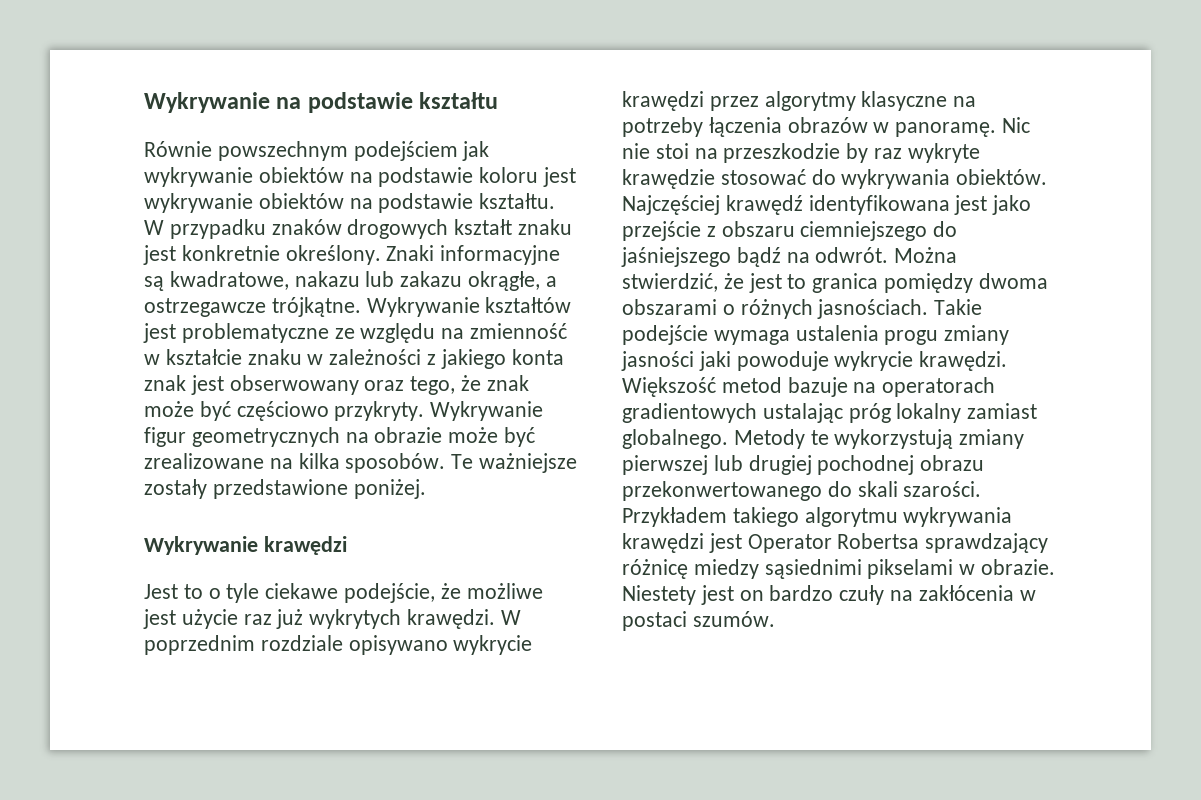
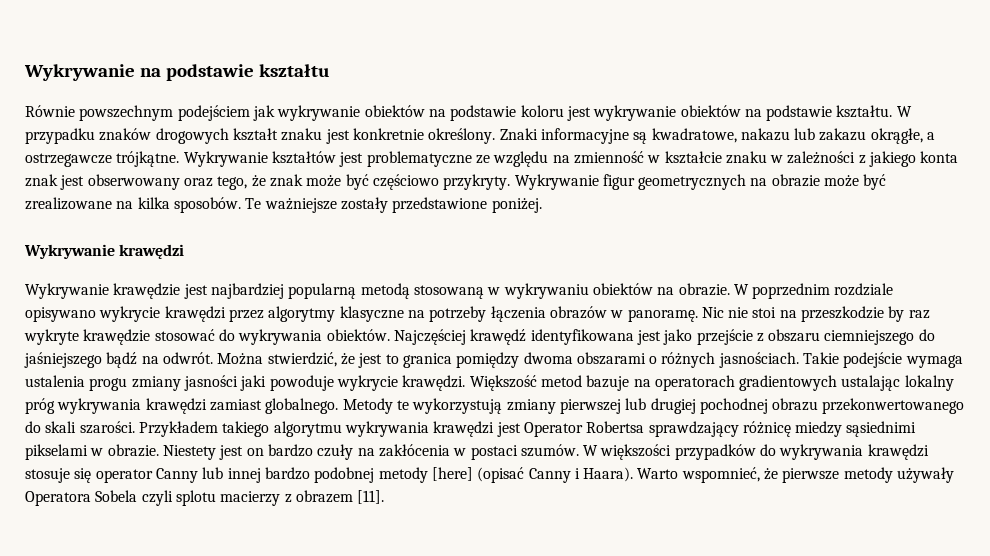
- Jest to o tyle ciekawe podejście, że możliwe jest użycie raz już wykrytych krawędzi.
+ Wykrywanie krawędzie jest najbardziej popularną metodą stosowaną w wykrywaniu obiektów na obrazie.
- Większość metod bazuje na operatorach gradientowych ustalając próg lokalny zamiast globalnego.
+ Większość metod bazuje na operatorach gradientowych ustalając lokalny próg wykrywania krawędzi zamiast globalnego.
+ W większości przypadków do wykrywania krawędzi stosuje się operator Canny lub innej bardzo podobnej metody [here] (opisać Canny i Haara). Warto wspomnieć, że pierwsze metody używały Operatora Sobela czyli splotu macierzy z obrazem [11].

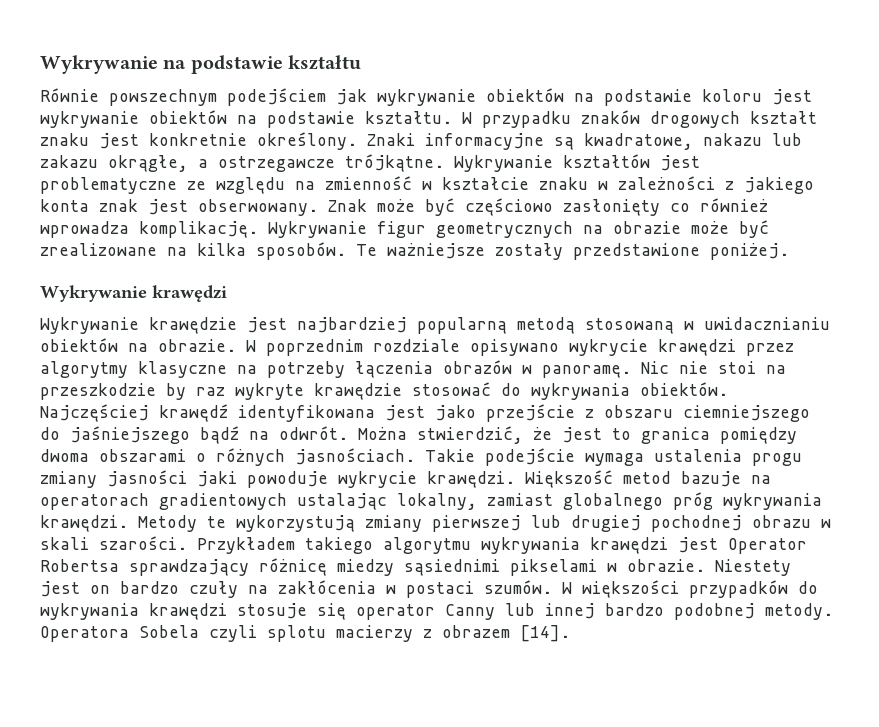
- Wykrywanie kształtów jest problematyczne ze względu na zmienność w kształcie znaku w zależności z jakiego konta znak jest obserwowany oraz tego, że znak może być częściowo przykryty.
+ Wykrywanie kształtów jest problematyczne ze względu na zmienność w kształcie znaku w zależności z jakiego konta znak jest obserwowany. Znak może być częściowo zasłonięty co również wprowadza komplikację.
- Wykrywanie krawędzie jest najbardziej popularną metodą stosowaną w wykrywaniu obiektów na obrazie.
+ Wykrywanie krawędzie jest najbardziej popularną metodą stosowaną w uwidacznianiu obiektów na obrazie.
- Większość metod bazuje na operatorach gradientowych ustalając lokalny próg wykrywania krawędzi zamiast globalnego.
+ Większość metod bazuje na operatorach gradientowych ustalając lokalny, zamiast globalnego próg wykrywania krawędzi.
- Metody te wykorzystują zmiany pierwszej lub drugiej pochodnej obrazu przekonwertowanego do skali szarości.
+ Metody te wykorzystują zmiany pierwszej lub drugiej pochodnej obrazu w skali szarości.
- W większości przypadków do wykrywania krawędzi stosuje się operator Canny lub innej bardzo podobnej metody [here] (opisać Canny i Haara). Warto wspomnieć, że pierwsze metody używały Operatora Sobela czyli splotu macierzy z obrazem [11].
+ W większości przypadków do wykrywania krawędzi stosuje się operator Canny lub innej bardzo podobnej metody. Operatora Sobela czyli splotu macierzy z obrazem [14].

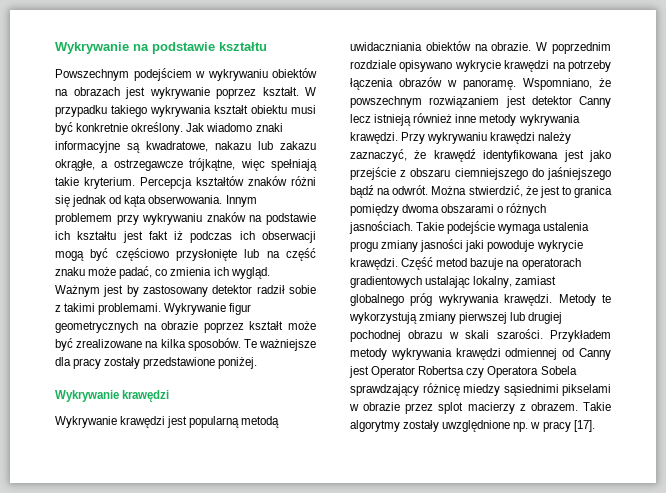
- Równie powszechnym podejściem jak wykrywanie obiektów na podstawie koloru jest wykrywanie obiektów na podstawie kształtu. W przypadku znaków drogowych kształt znaku jest konkretnie określony. Znaki informacyjne są kwadratowe, nakazu lub zakazu okrągłe, a ostrzegawcze trójkątne. Wykrywanie kształtów jest problematyczne ze względu na zmienność w kształcie znaku w zależności z jakiego konta znak jest obserwowany. Znak może być częściowo zasłonięty co również wprowadza komplikację.
+ Powszechnym podejściem w wykrywaniu obiektów na obrazach jest wykrywanie poprzez kształt. W przypadku takiego wykrywania kształt obiektu musi być konkretnie określony. Jak wiadomo znaki informacyjne są kwadratowe, nakazu lub zakazu okrągłe, a ostrzegawcze trójkątne, więc spełniają takie kryterium. Percepcja kształtów znaków różni się jednak od kąta obserwowania. Innym problemem przy wykrywaniu znaków na podstawie ich kształtu jest fakt iż podczas ich obserwacji mogą być częściowo przysłonięte lub na część znaku może padać, co zmienia ich wygląd. Ważnym jest by zastosowany detektor radził sobie z takimi problemami.
- Wykrywanie figur geometrycznych na obrazie może być zrealizowane na kilka sposobów.
+ Wykrywanie figur geometrycznych na obrazie poprzez kształt może być zrealizowane na kilka sposobów.
- Te ważniejsze zostały przedstawione poniżej.
+ Te ważniejsze dla pracy zostały przedstawione poniżej.
- Wykrywanie krawędzie jest najbardziej popularną metodą stosowaną w uwidacznianiu obiektów na obrazie.
+ Wykrywanie krawędzi jest popularną metodą uwidaczniania obiektów na obrazie.
- W poprzednim rozdziale opisywano wykrycie krawędzi przez algorytmy klasyczne na potrzeby łączenia obrazów w panoramę.
+ W poprzednim rozdziale opisywano wykrycie krawędzi na potrzeby łączenia obrazów w panoramę.
- Nic nie stoi na przeszkodzie by raz wykryte krawędzie stosować do wykrywania obiektów. Najczęściej krawędź identyfikowana jest jako przejście z obszaru ciemniejszego do jaśniejszego bądź na odwrót.
+ Wspomniano, że powszechnym rozwiązaniem jest detektor Canny lecz istnieją również inne metody wykrywania krawędzi. Przy wykrywaniu krawędzi należy zaznaczyć, że krawędź identyfikowana jest jako przejście z obszaru ciemniejszego do jaśniejszego bądź na odwrót.
- Większość metod bazuje na operatorach gradientowych ustalając lokalny, zamiast globalnego próg wykrywania krawędzi.
+ Część metod bazuje na operatorach gradientowych ustalając lokalny, zamiast globalnego próg wykrywania krawędzi.
- Przykładem takiego algorytmu wykrywania krawędzi jest Operator Robertsa sprawdzający różnicę miedzy sąsiednimi pikselami w obrazie. Niestety jest on bardzo czuły na zakłócenia w postaci szumów. W większości przypadków do wykrywania krawędzi stosuje się operator Canny lub innej bardzo podobnej metody. Operatora Sobela czyli splotu macierzy z obrazem [14].
+ Przykładem metody wykrywania krawędzi odmiennej od Canny jest Operator Robertsa czy Operatora Sobela sprawdzający różnicę miedzy sąsiednimi pikselami w obrazie przez splot macierzy z obrazem. Takie algorytmy zostały uwzględnione np. w pracy [17].

